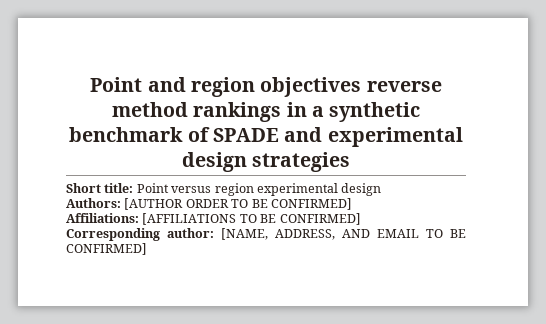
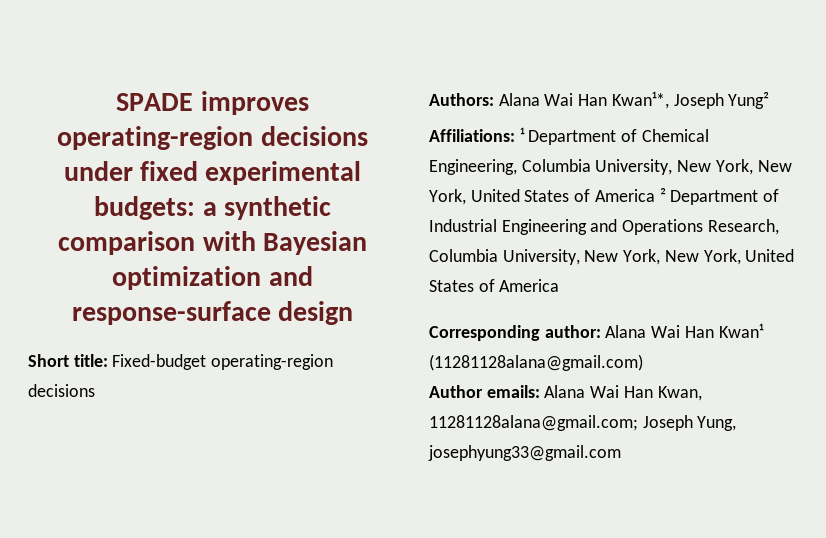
- Point and region objectives reverse method rankings in a synthetic benchmark of SPADE and experimental design strategies
+ SPADE improves operating-region decisions under fixed experimental budgets: a synthetic comparison with Bayesian optimization and response-surface design
- Short title: Point versus region experimental design
- Authors: [AUTHOR ORDER TO BE CONFIRMED]
- Affiliations: [AFFILIATIONS TO BE CONFIRMED]
- Corresponding author: [NAME, ADDRESS, AND EMAIL TO BE CONFIRMED]
+ Short title: Fixed-budget operating-region decisions
+ Authors: Alana Wai Han Kwan¹*, Joseph Yung²
+ Affiliations: ¹ Department of Chemical Engineering, Columbia University, New York, New York, United States of America ² Department of Industrial Engineering and Operations Research, Columbia University, New York, New York, United States of America
+ Corresponding author: Alana Wai Han Kwan¹ (11281128alana@gmail.com)
+ Author emails: Alana Wai Han Kwan, 11281128alana@gmail.com; Joseph Yung, josephyung33@gmail.com

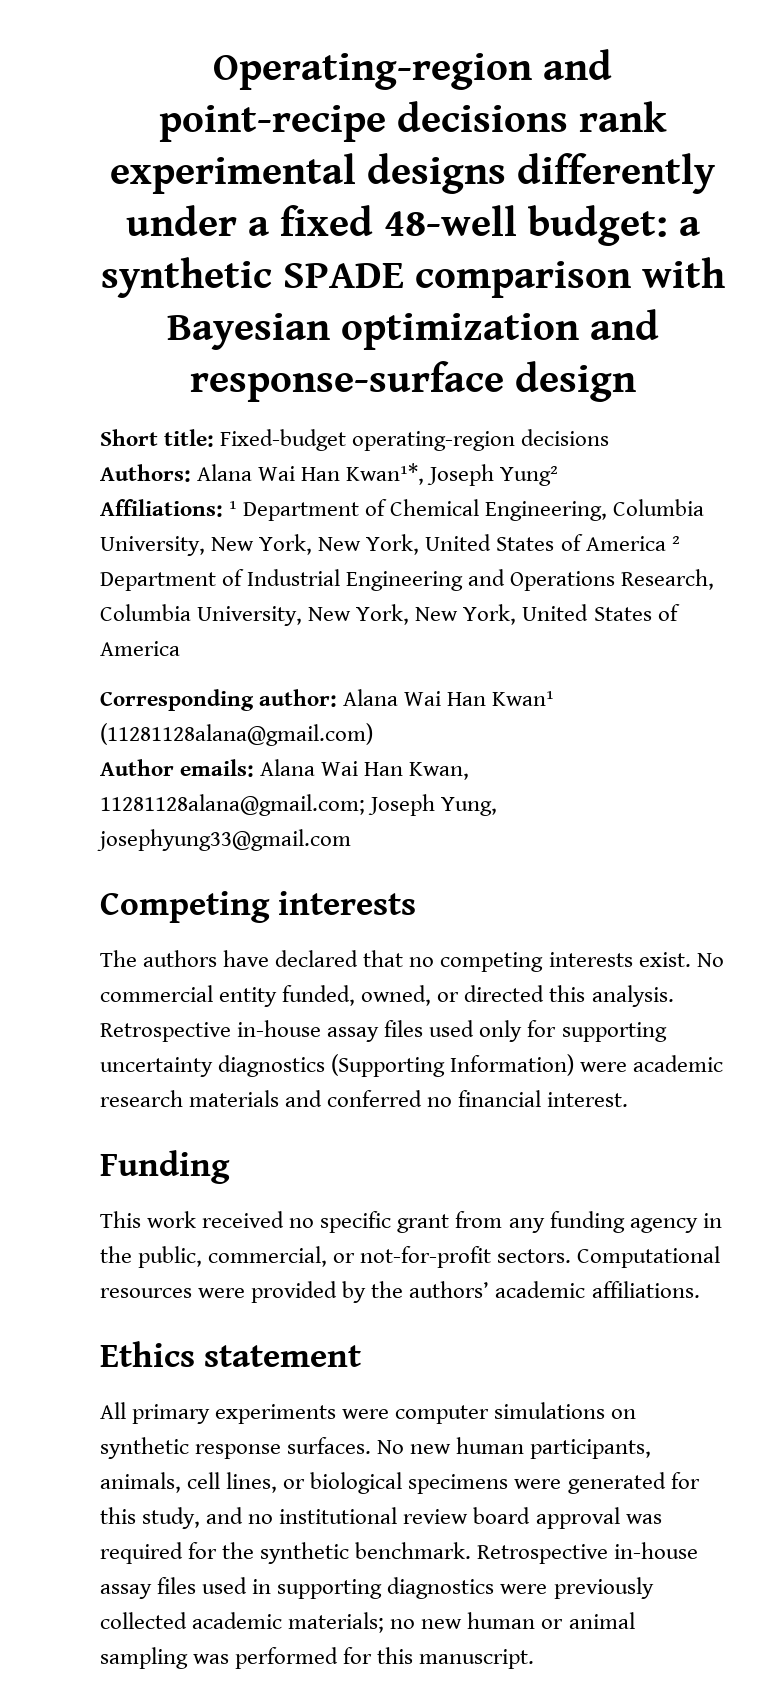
- SPADE improves operating-region decisions under fixed experimental budgets: a synthetic comparison with Bayesian optimization and response-surface design
+ Operating-region and point-recipe decisions rank experimental designs differently under a fixed 48-well budget: a synthetic SPADE comparison with Bayesian optimization and response-surface design
+ Competing interests
+ The authors have declared that no competing interests exist. No commercial entity funded, owned, or directed this analysis. Retrospective in-house assay files used only for supporting uncertainty diagnostics (Supporting Information) were academic research materials and conferred no financial interest.
+ Funding
+ This work received no specific grant from any funding agency in the public, commercial, or not-for-profit sectors. Computational resources were provided by the authors’ academic affiliations.
+ Ethics statement
+ All primary experiments were computer simulations on synthetic response surfaces. No new human participants, animals, cell lines, or biological specimens were generated for this study, and no institutional review board approval was required for the synthetic benchmark. Retrospective in-house assay files used in supporting diagnostics were previously collected academic materials; no new human or animal sampling was performed for this manuscript.

